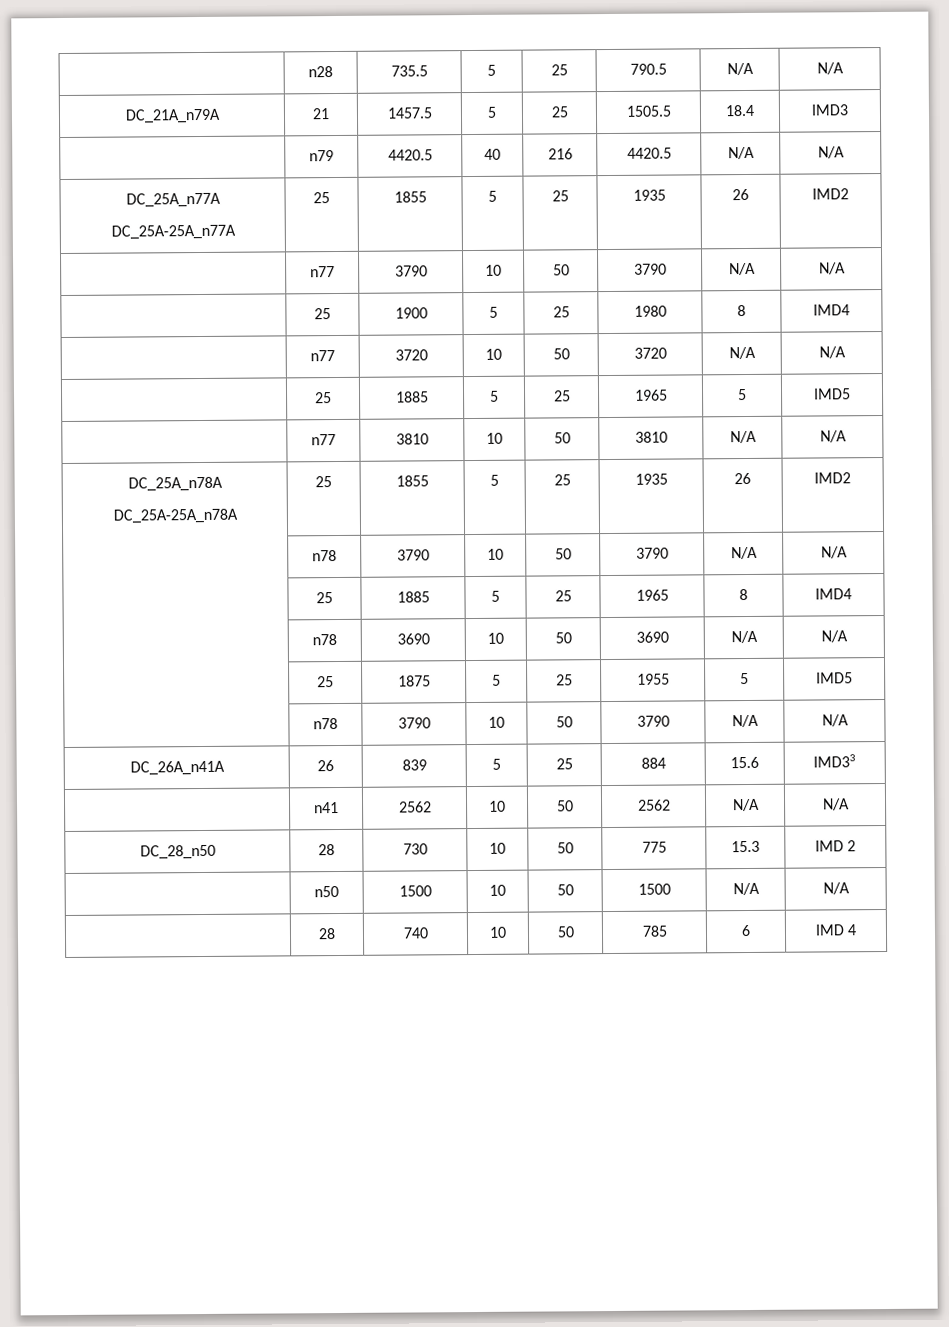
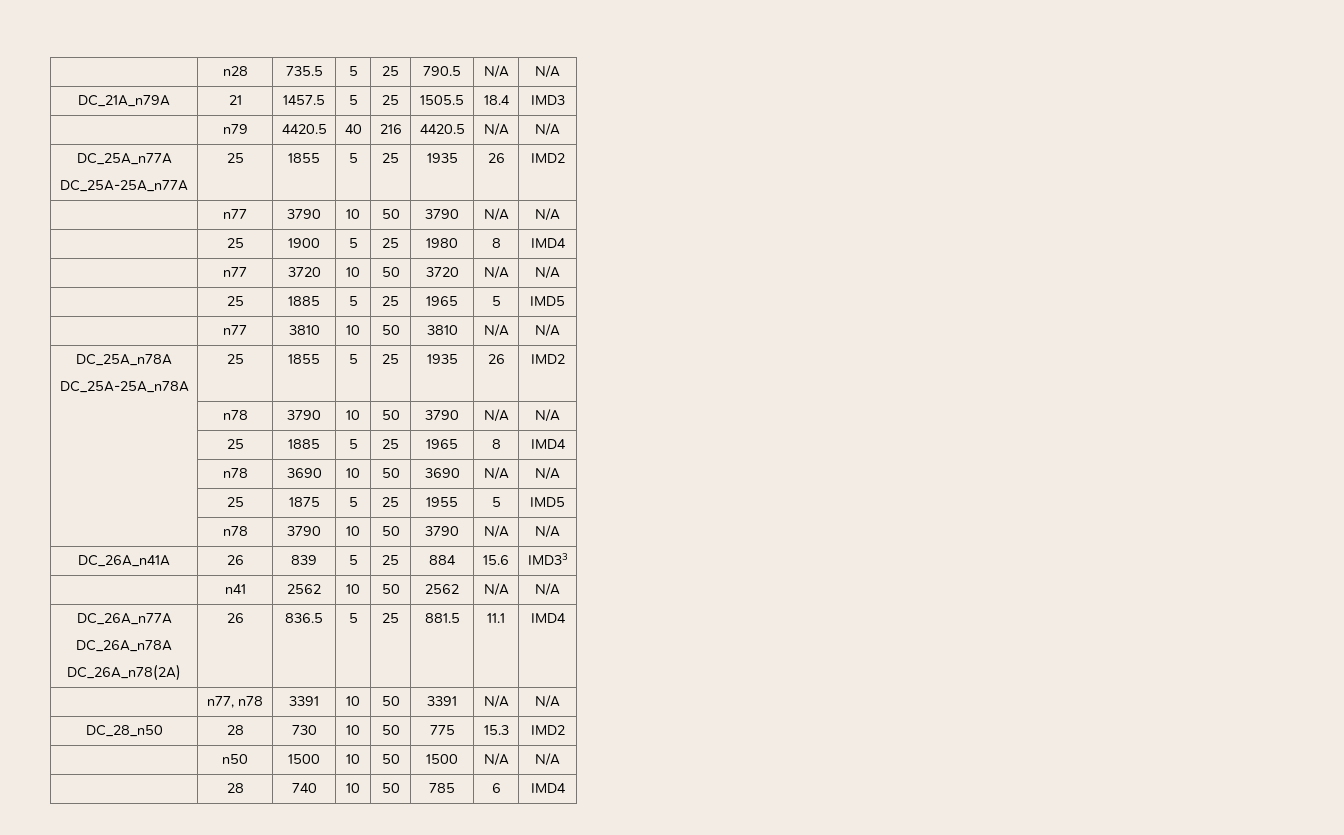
+ DC_26A_n77A
+ DC_26A_n78A
+ DC_26A_n78(2A) | 26 | 836.5 | 5 | 25 | 881.5 | 11.1 | IMD4
+ | n77, n78 | 3391 | 10 | 50 | 3391 | N/A | N/A
- DC_28_n50 | 28 | 730 | 10 | 50 | 775 | 15.3 | IMD 2
+ DC_28_n50 | 28 | 730 | 10 | 50 | 775 | 15.3 | IMD2
- | 28 | 740 | 10 | 50 | 785 | 6 | IMD 4
+ | 28 | 740 | 10 | 50 | 785 | 6 | IMD4

